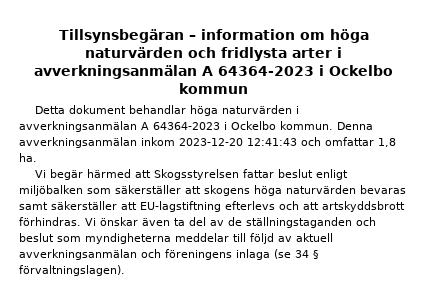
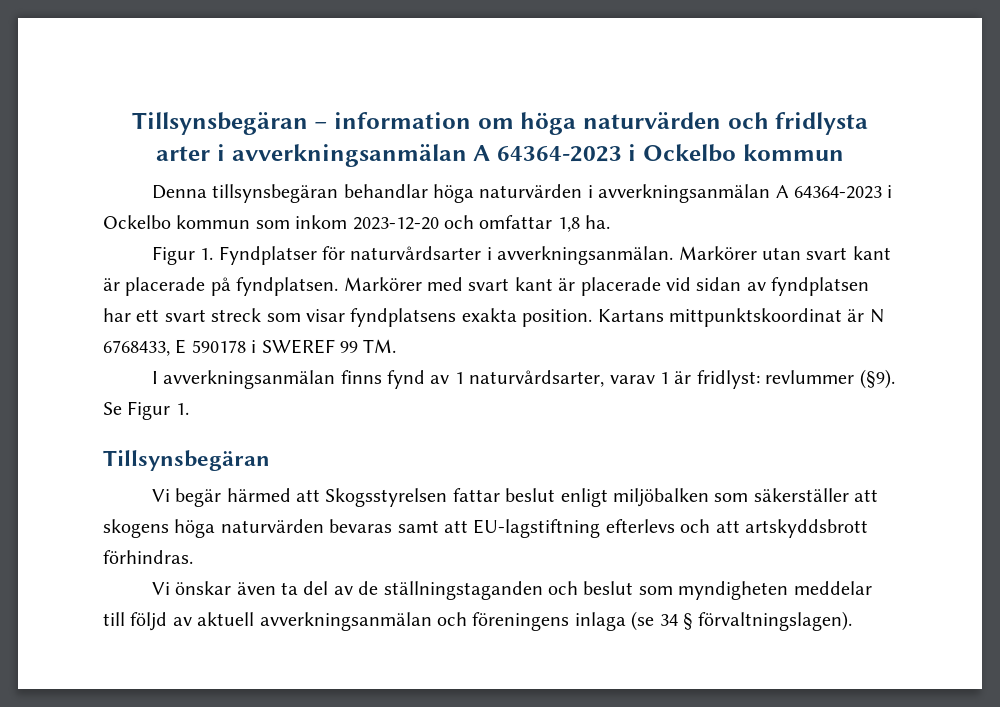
- Detta dokument behandlar höga naturvärden i avverkningsanmälan A 64364-2023 i Ockelbo kommun. Denna avverkningsanmälan inkom 2023-12-20 12:41:43 och omfattar 1,8 ha.
+ Denna tillsynsbegäran behandlar höga naturvärden i avverkningsanmälan A 64364-2023 i Ockelbo kommun som inkom 2023-12-20 och omfattar 1,8 ha.
+ Figur 1. Fyndplatser för naturvårdsarter i avverkningsanmälan. Markörer utan svart kant är placerade på fyndplatsen. Markörer med svart kant är placerade vid sidan av fyndplatsen har ett svart streck som visar fyndplatsens exakta position. Kartans mittpunktskoordinat är N 6768433, E 590178 i SWEREF 99 TM.
+ I avverkningsanmälan finns fynd av 1 naturvårdsarter, varav 1 är fridlyst: revlummer (§9). Se Figur 1.
+ Tillsynsbegäran
- Vi begär härmed att Skogsstyrelsen fattar beslut enligt miljöbalken som säkerställer att skogens höga naturvärden bevaras samt säkerställer att EU-lagstiftning efterlevs och att artskyddsbrott förhindras. Vi önskar även ta del av de ställningstaganden och beslut som myndigheterna meddelar till följd av aktuell avverkningsanmälan och föreningens inlaga (se 34 § förvaltningslagen).
+ Vi begär härmed att Skogsstyrelsen fattar beslut enligt miljöbalken som säkerställer att skogens höga naturvärden bevaras samt att EU-lagstiftning efterlevs och att artskyddsbrott förhindras.
+ Vi önskar även ta del av de ställningstaganden och beslut som myndigheten meddelar till följd av aktuell avverkningsanmälan och föreningens inlaga (se 34 § förvaltningslagen).

